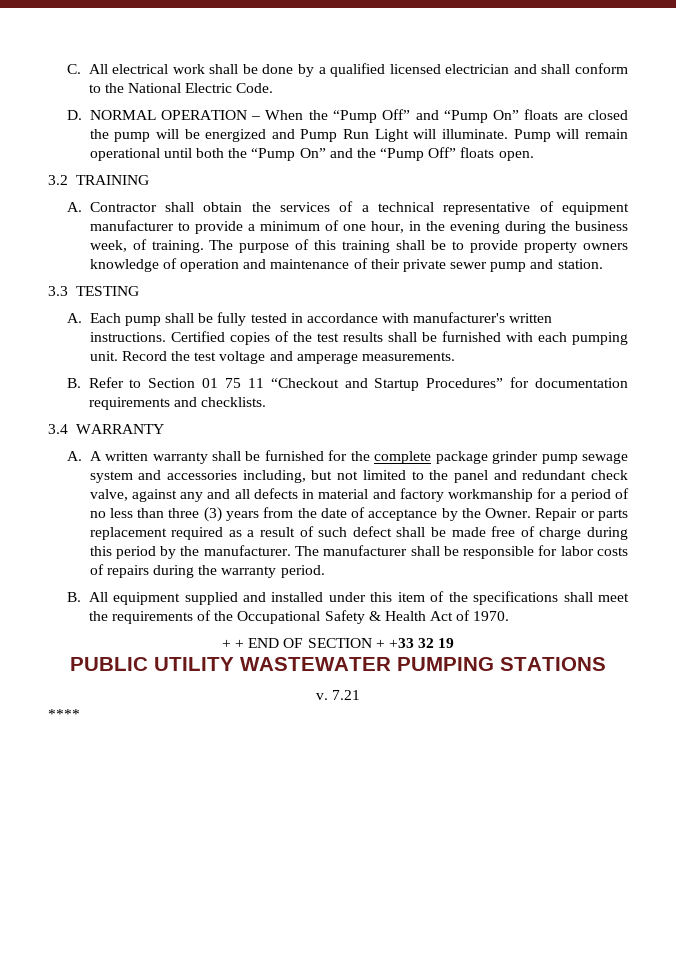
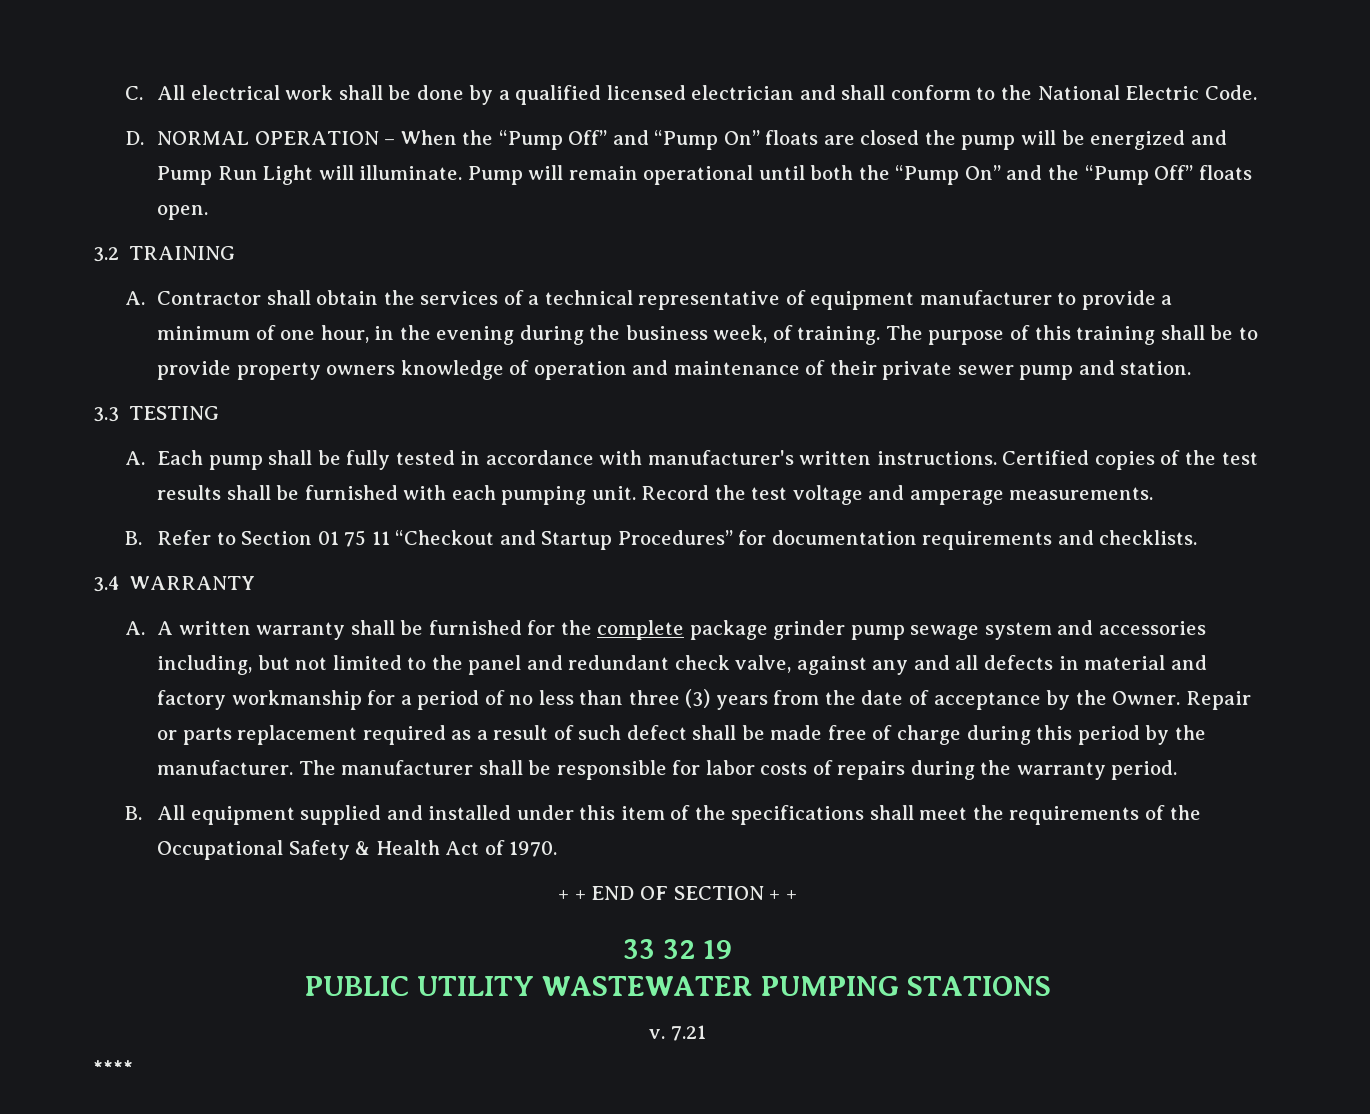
- + + END OF SECTION + +33 32 19
+ + + END OF SECTION + +
+ 33 32 19

